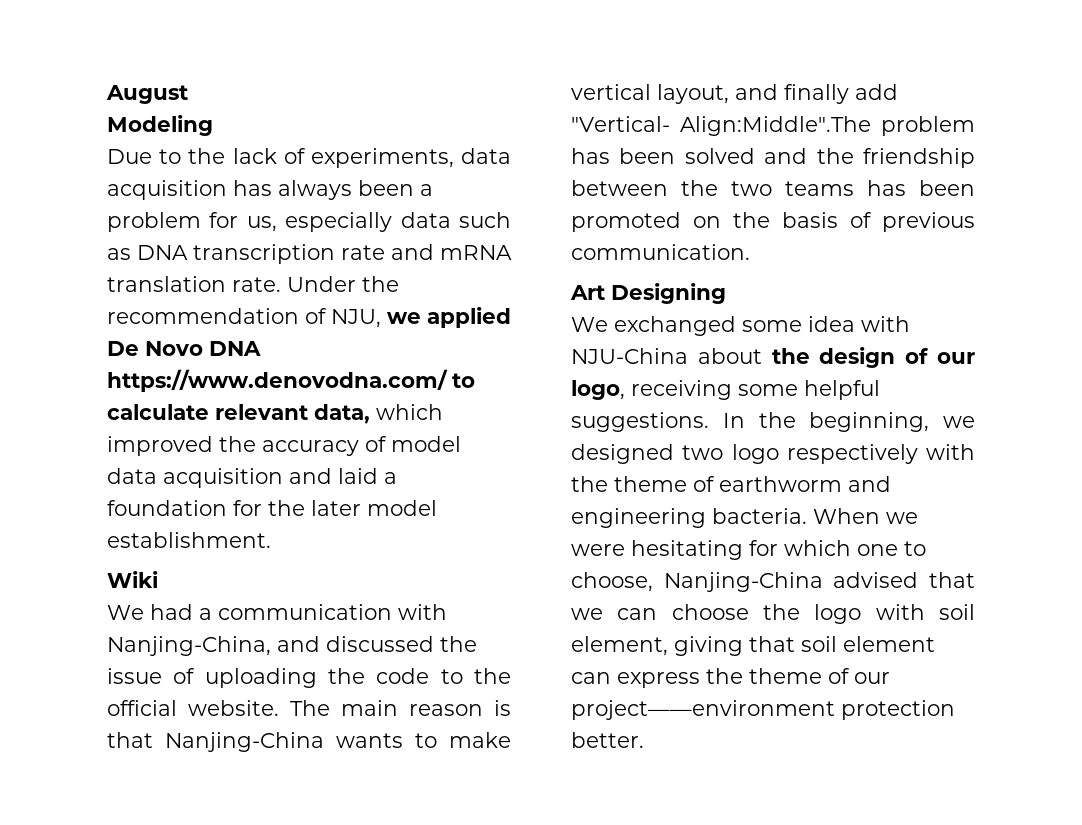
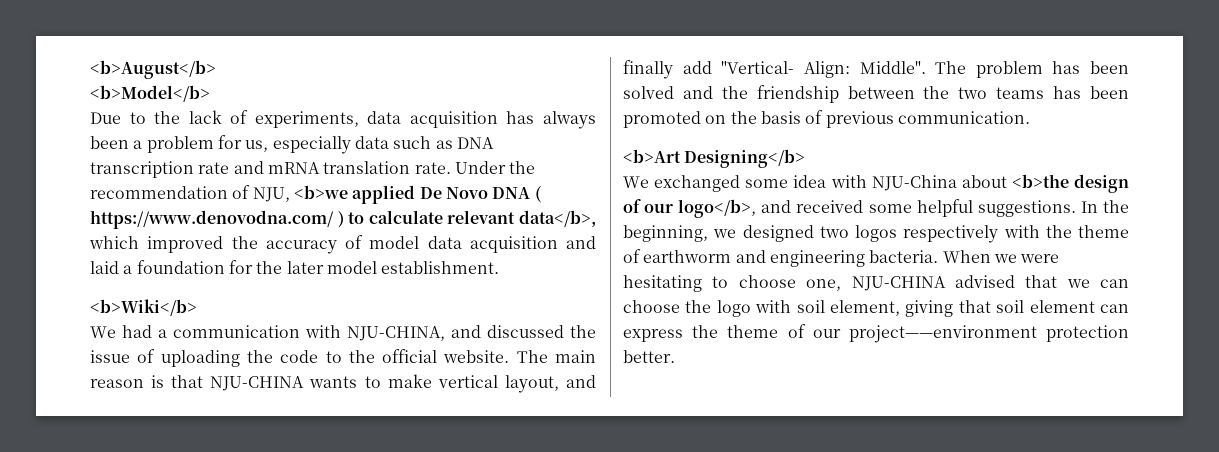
- August
- Modeling
+ <b>August</b>
+ <b>Model</b>
- Under the recommendation of NJU, we applied De Novo DNA https://www.denovodna.com/ to calculate relevant data, which improved the accuracy of model data acquisition and laid a foundation for the later model establishment.
+ Under the recommendation of NJU, <b>we applied De Novo DNA ( https://www.denovodna.com/ ) to calculate relevant data</b>, which improved the accuracy of model data acquisition and laid a foundation for the later model establishment.
- Wiki
+ <b>Wiki</b>
- We had a communication with Nanjing-China, and discussed the issue of uploading the code to the official website.
+ We had a communication with NJU-CHINA, and discussed the issue of uploading the code to the official website.
- The main reason is that Nanjing-China wants to make vertical layout, and finally add "Vertical- Align:Middle".The problem has been solved and the friendship between the two teams has been promoted on the basis of previous communication.
+ The main reason is that NJU-CHINA wants to make vertical layout, and finally add "Vertical- Align: Middle". The problem has been solved and the friendship between the two teams has been promoted on the basis of previous communication.
- Art Designing
+ <b>Art Designing</b>
- We exchanged some idea with NJU-China about the design of our logo, receiving some helpful suggestions.
+ We exchanged some idea with NJU-China about <b>the design of our logo</b>, and received some helpful suggestions.
- In the beginning, we designed two logo respectively with the theme of earthworm and engineering bacteria.
+ In the beginning, we designed two logos respectively with the theme of earthworm and engineering bacteria.
- When we were hesitating for which one to choose, Nanjing-China advised that we can choose the logo with soil element, giving that soil element can express the theme of our project——environment protection better.
+ When we were hesitating to choose one, NJU-CHINA advised that we can choose the logo with soil element, giving that soil element can express the theme of our project——environment protection better.

